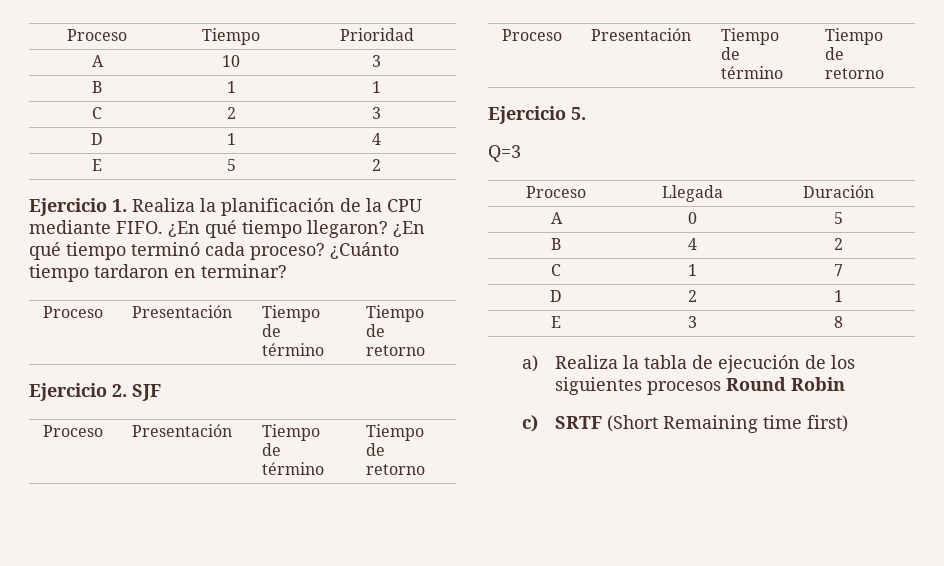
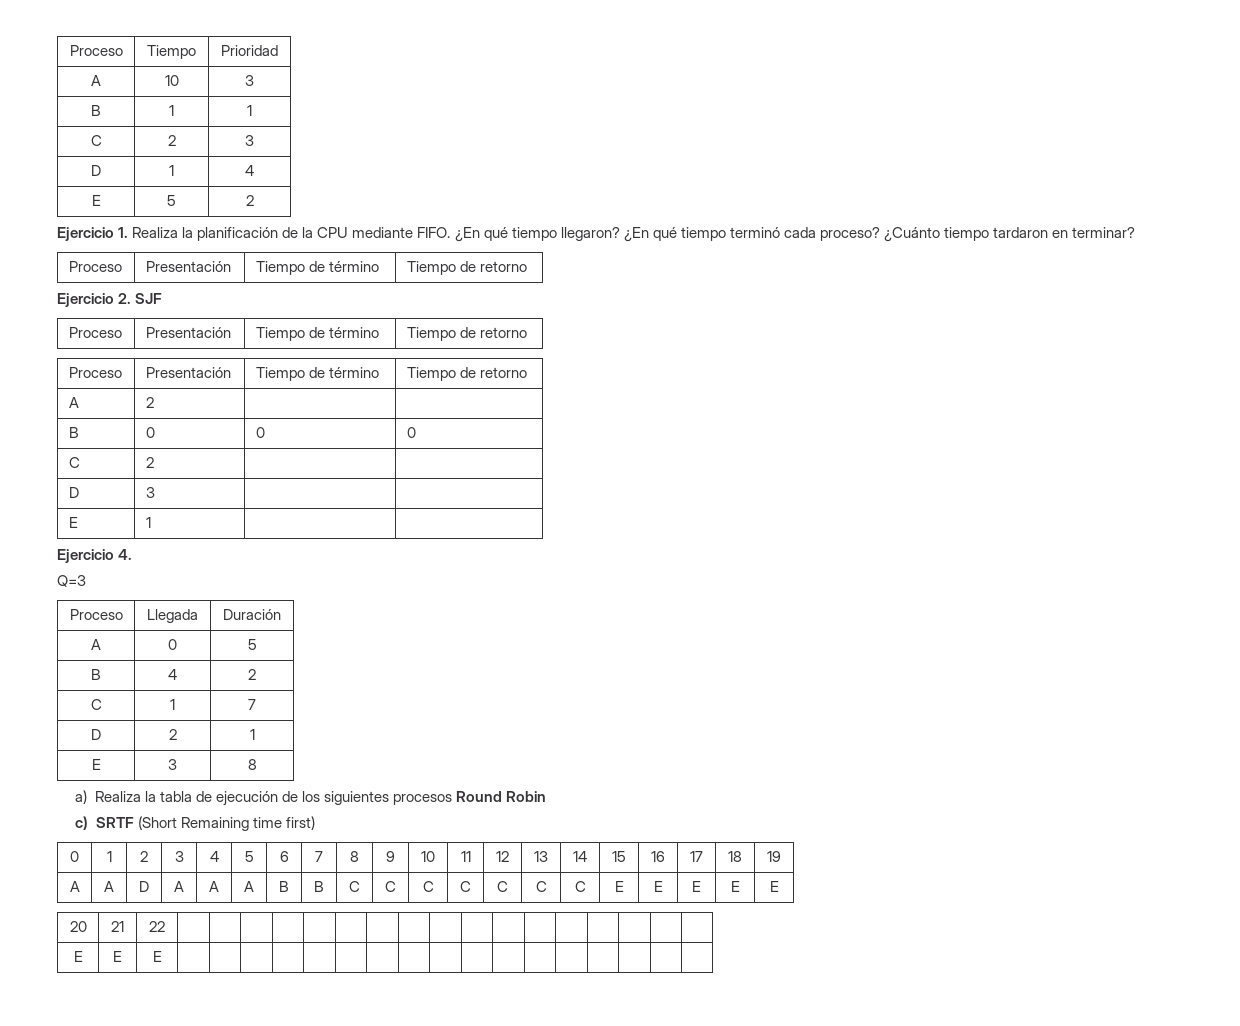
- Ejercicio 5.
+ A | 2 | |
+ B | 0 | 0 | 0
+ C | 2 | |
+ D | 3 | |
+ E | 1 | |
+ Ejercicio 4.
+ 0 | 1 | 2 | 3 | 4 | 5 | 6 | 7 | 8 | 9 | 10 | 11 | 12 | 13 | 14 | 15 | 16 | 17 | 18 | 19
+ A | A | D | A | A | A | B | B | C | C | C | C | C | C | C | E | E | E | E | E
+ 20 | 21 | 22 | | | | | | | | | | | | | | | | |
+ E | E | E | | | | | | | | | | | | | | | | |

